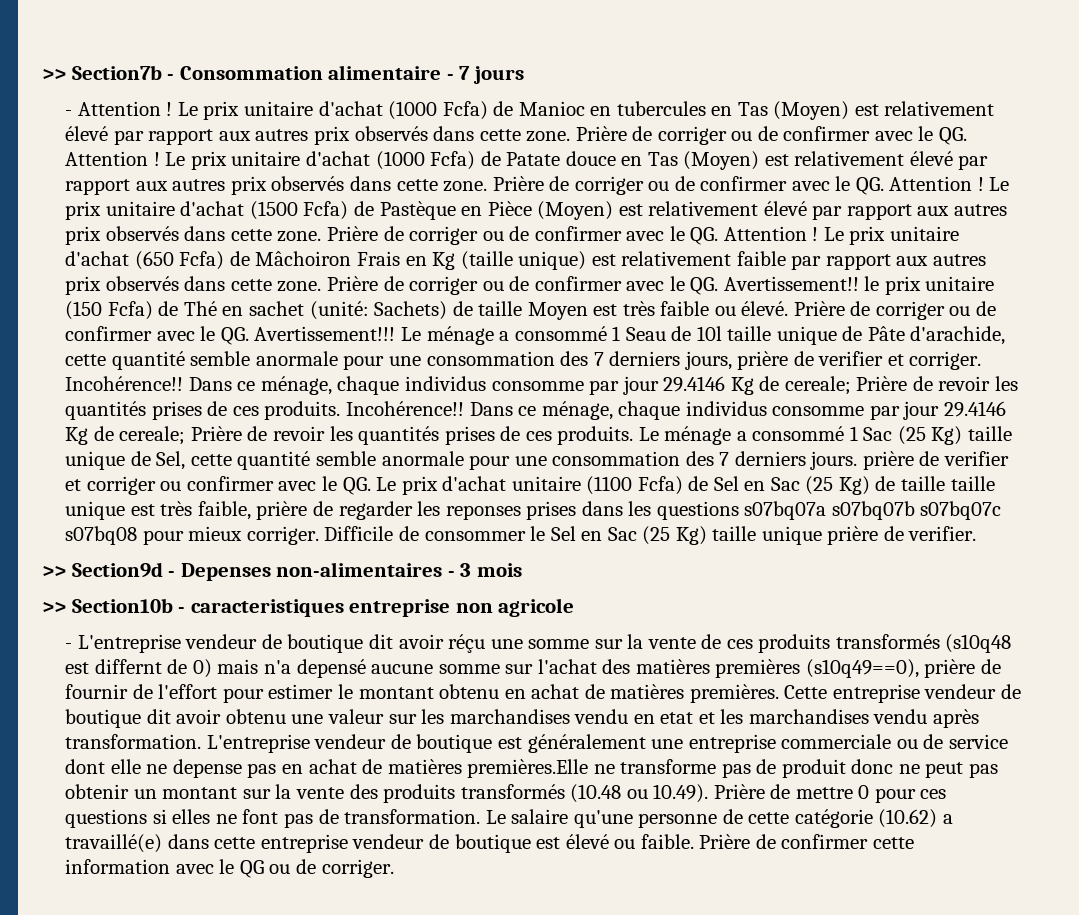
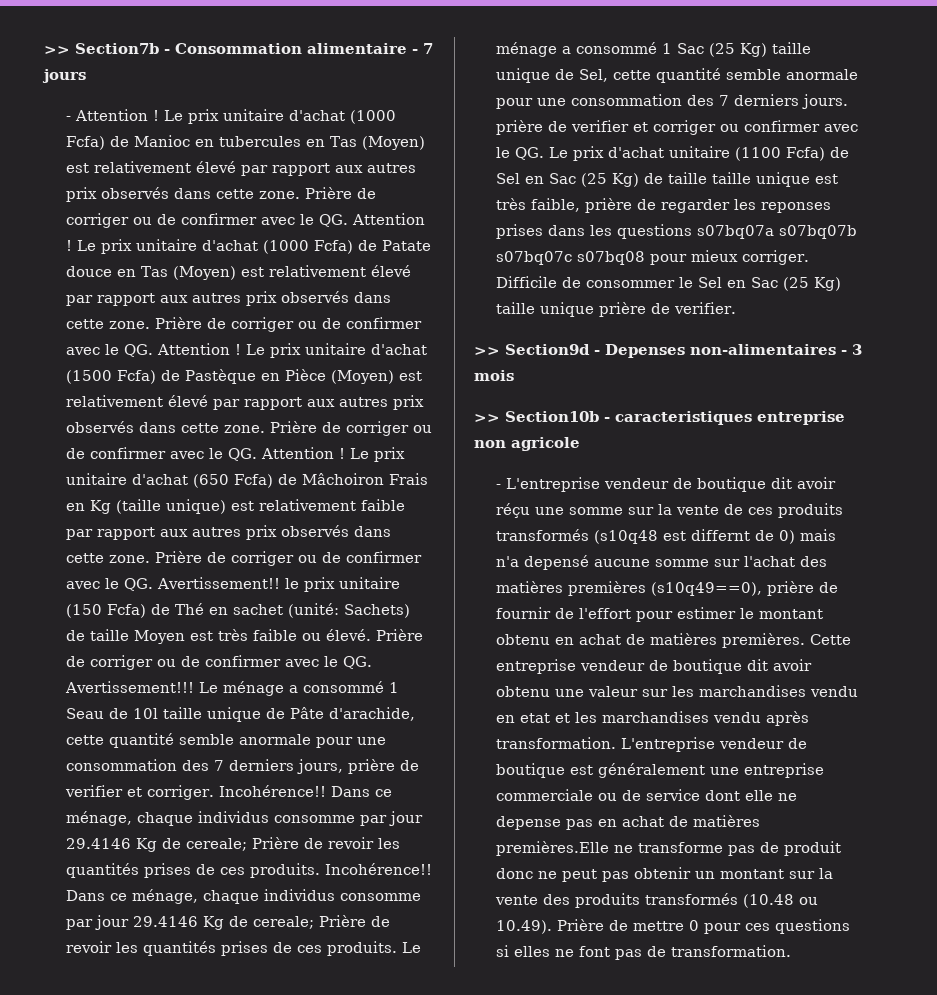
- Le salaire qu'une personne de cette catégorie (10.62) a travaillé(e) dans cette entreprise vendeur de boutique est élevé ou faible. Prière de confirmer cette information avec le QG ou de corriger.

